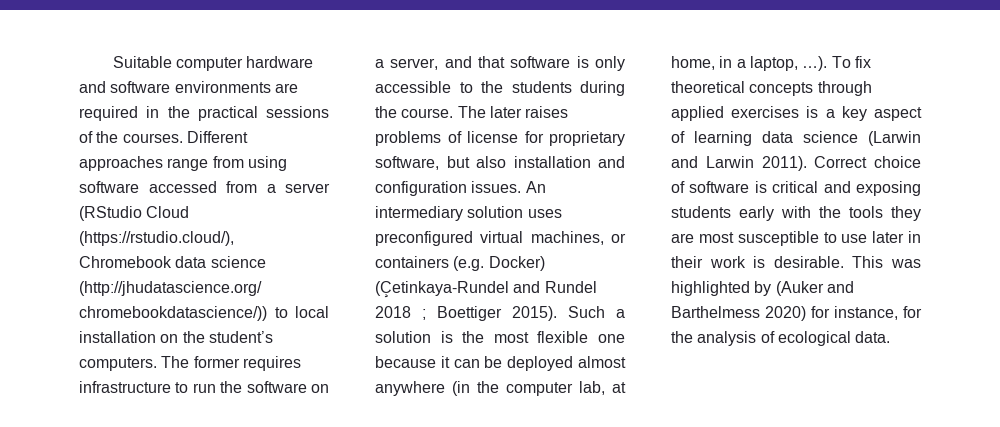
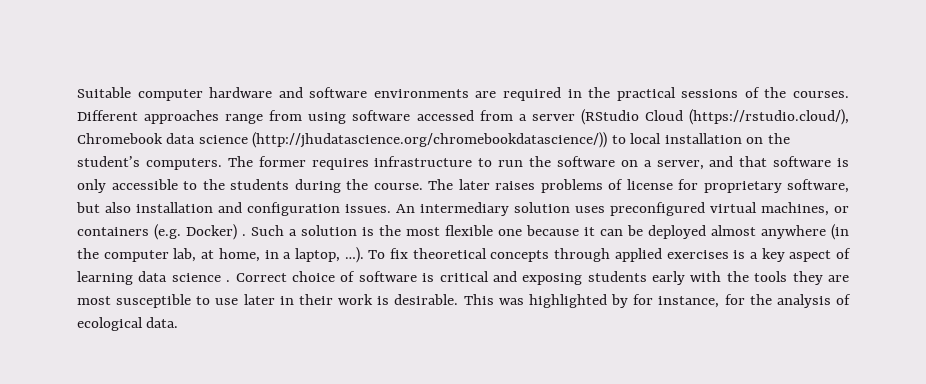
- An intermediary solution uses preconfigured virtual machines, or containers (e.g. Docker) (Çetinkaya-Rundel and Rundel 2018 ; Boettiger 2015).
+ An intermediary solution uses preconfigured virtual machines, or containers (e.g. Docker) .
- To fix theoretical concepts through applied exercises is a key aspect of learning data science (Larwin and Larwin 2011).
+ To fix theoretical concepts through applied exercises is a key aspect of learning data science .
- This was highlighted by (Auker and Barthelmess 2020) for instance, for the analysis of ecological data.
+ This was highlighted by for instance, for the analysis of ecological data.

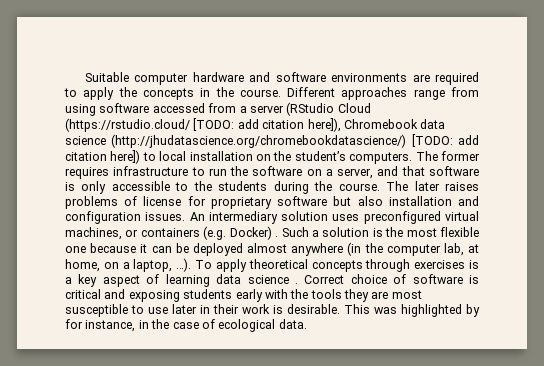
- Suitable computer hardware and software environments are required in the practical sessions of the courses.
+ Suitable computer hardware and software environments are required to apply the concepts in the course.
- Different approaches range from using software accessed from a server (RStudio Cloud (https://rstudio.cloud/), Chromebook data science (http://jhudatascience.org/chromebookdatascience/)) to local installation on the student’s computers.
+ Different approaches range from using software accessed from a server (RStudio Cloud (https://rstudio.cloud/ [TODO: add citation here]), Chromebook data science (http://jhudatascience.org/chromebookdatascience/) [TODO: add citation here]) to local installation on the student’s computers.
- The later raises problems of license for proprietary software, but also installation and configuration issues.
+ The later raises problems of license for proprietary software but also installation and configuration issues.
- Such a solution is the most flexible one because it can be deployed almost anywhere (in the computer lab, at home, in a laptop, …).
+ Such a solution is the most flexible one because it can be deployed almost anywhere (in the computer lab, at home, on a laptop, …).
- To fix theoretical concepts through applied exercises is a key aspect of learning data science .
+ To apply theoretical concepts through exercises is a key aspect of learning data science .
- This was highlighted by for instance, for the analysis of ecological data.
+ This was highlighted by for instance, in the case of ecological data.

